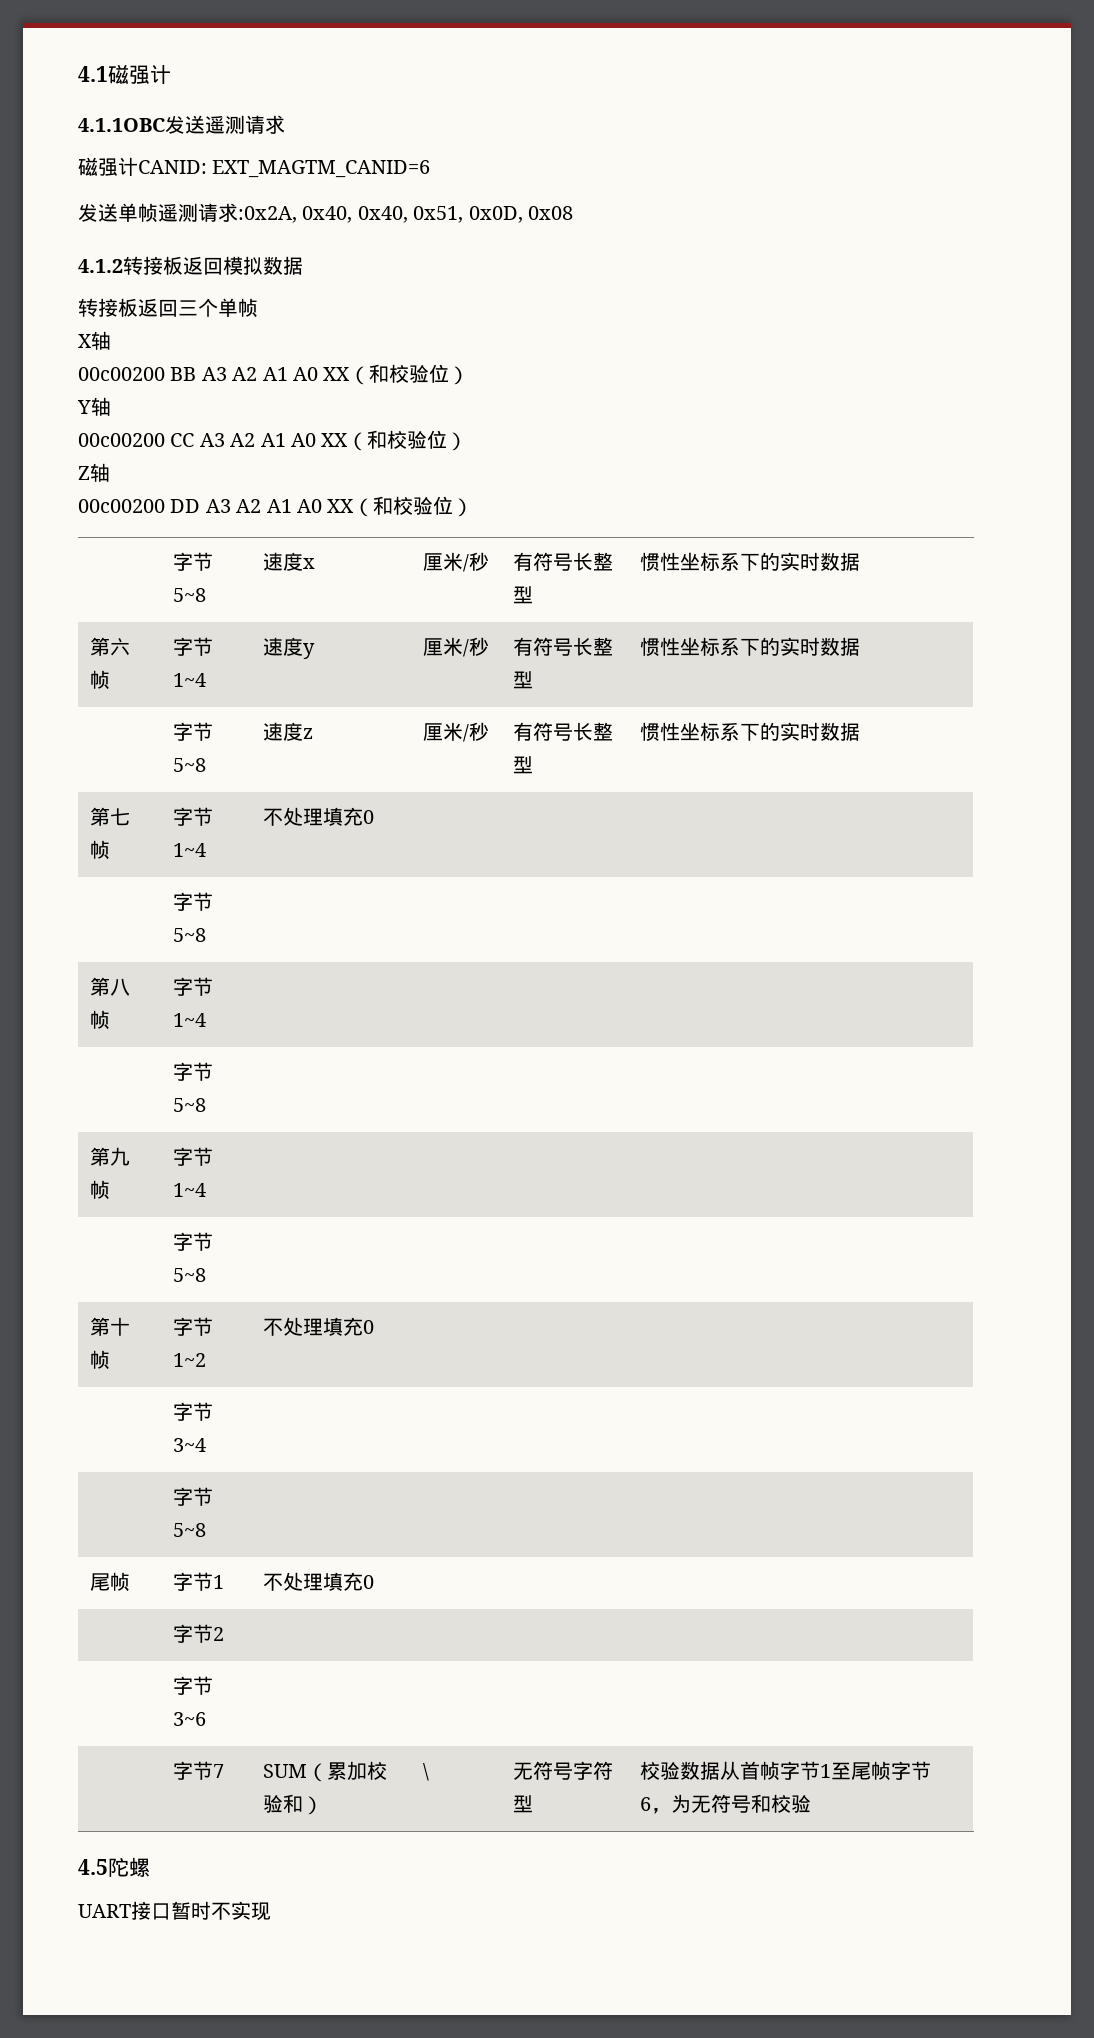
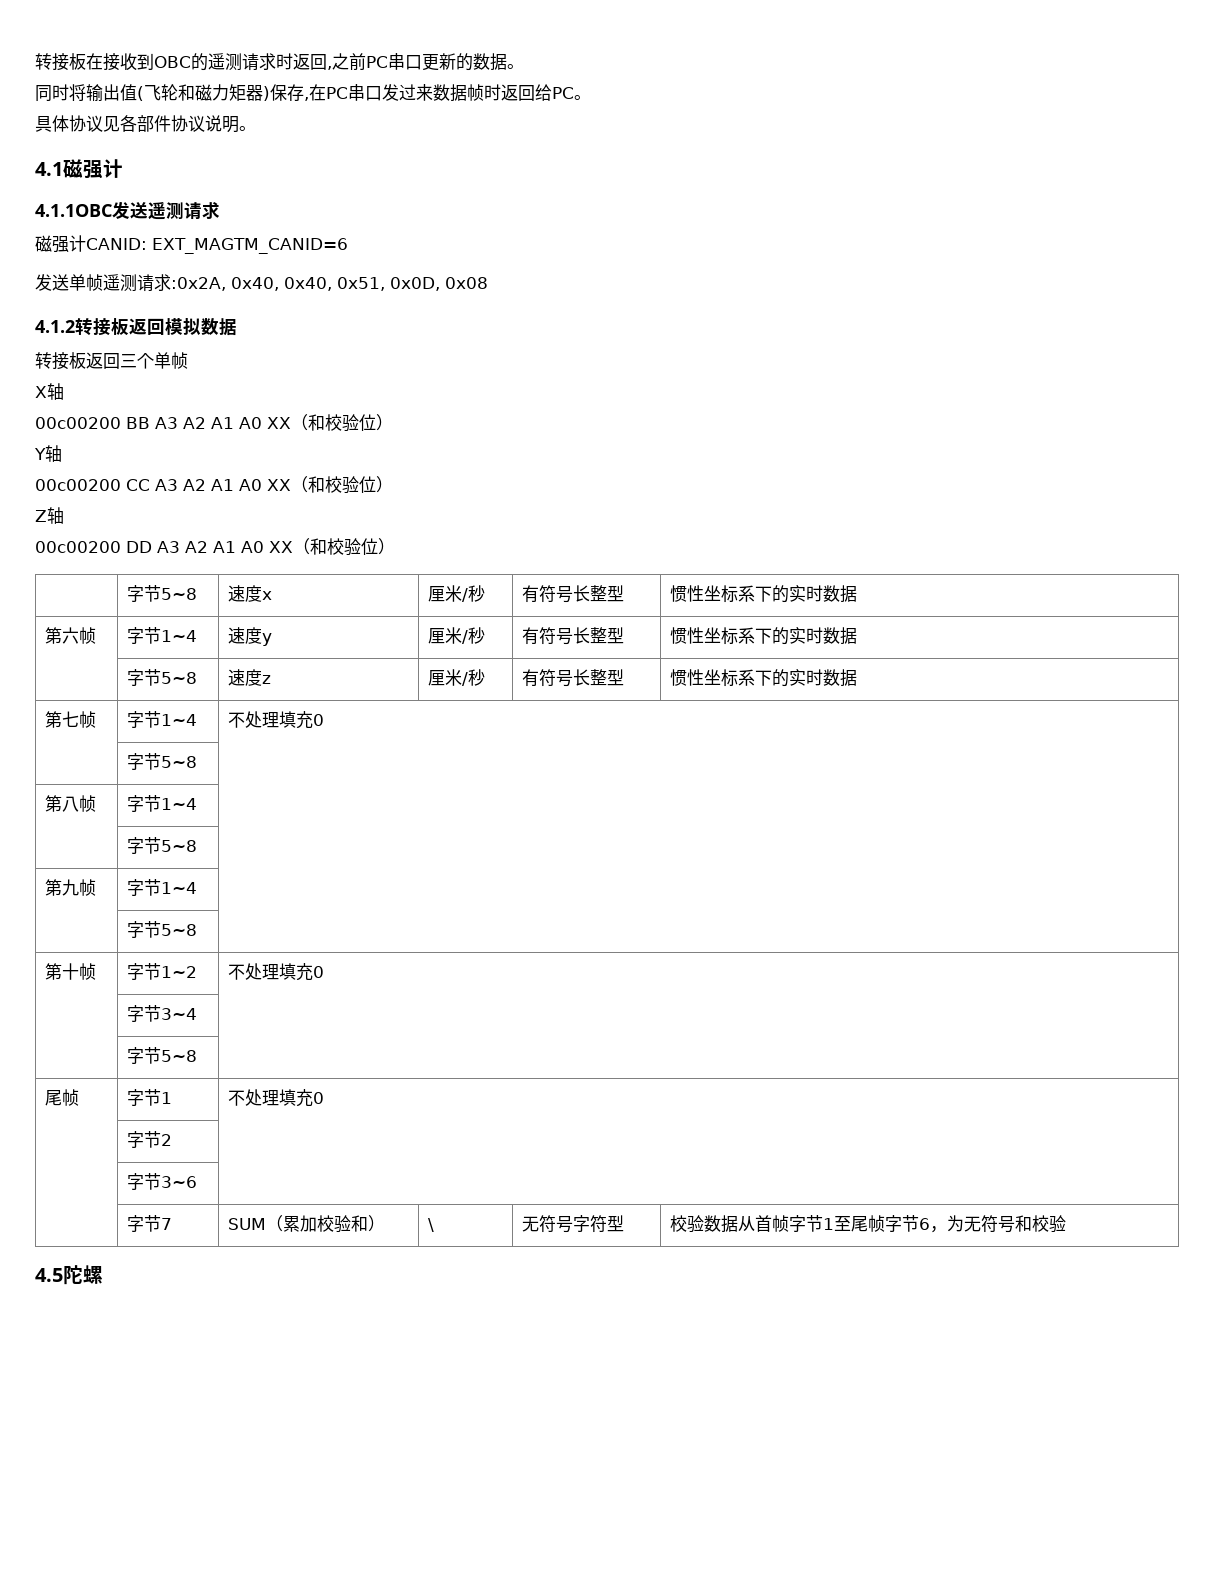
+ 转接板在接收到OBC的遥测请求时返回,之前PC串口更新的数据。
+ 同时将输出值(飞轮和磁力矩器)保存,在PC串口发过来数据帧时返回给PC。
+ 具体协议见各部件协议说明。
- UART接口暂时不实现

